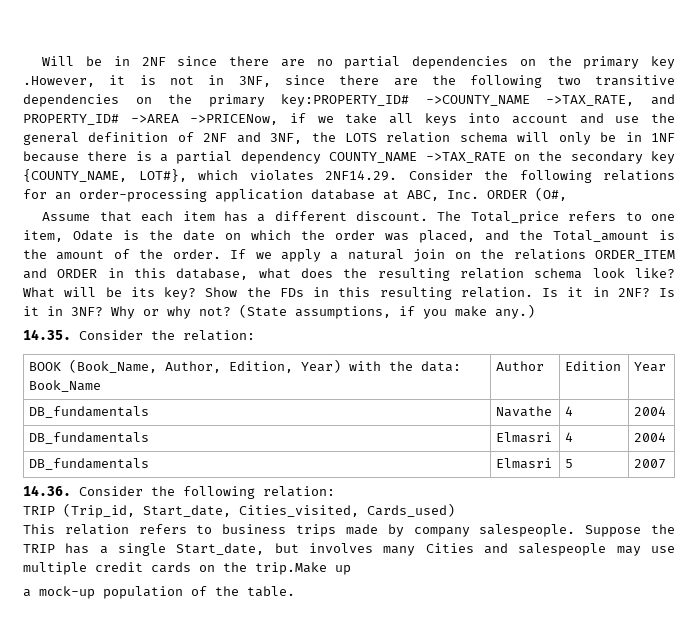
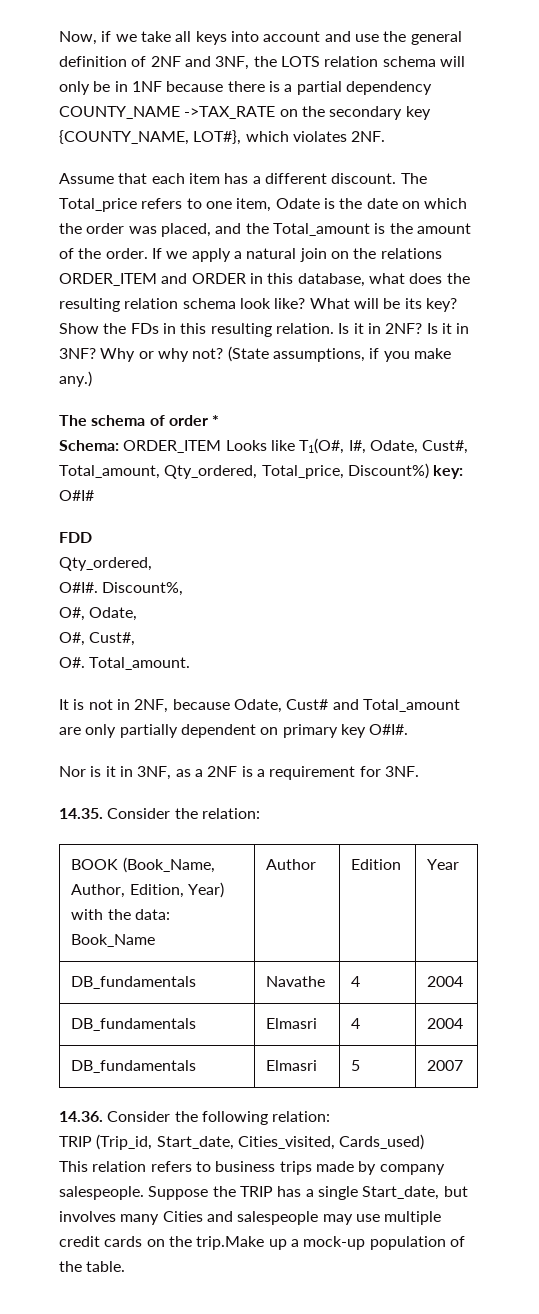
- Will be in 2NF since there are no partial dependencies on the primary key .However, it is not in 3NF, since there are the following two transitive dependencies on the primary key:PROPERTY_ID# ->COUNTY_NAME ->TAX_RATE, and PROPERTY_ID# ->AREA ->PRICENow, if we take all keys into account and use the general definition of 2NF and 3NF, the LOTS relation schema will only be in 1NF because there is a partial dependency COUNTY_NAME ->TAX_RATE on the secondary key {COUNTY_NAME, LOT#}, which violates 2NF14.29. Consider the following relations for an order-processing application database at ABC, Inc. ORDER (O#,
+ Now, if we take all keys into account and use the general definition of 2NF and 3NF, the LOTS relation schema will only be in 1NF because there is a partial dependency COUNTY_NAME ->TAX_RATE on the secondary key {COUNTY_NAME, LOT#}, which violates 2NF.
+ The schema of order *
+ Schema: ORDER_ITEM Looks like T1(O#, I#, Odate, Cust#, Total_amount, Qty_ordered, Total_price, Discount%) key: O#I#
+ FDD
+ Qty_ordered,
+ O#I#. Discount%,
+ O#, Odate,
+ O#, Cust#,
+ O#. Total_amount.
+ It is not in 2NF, because Odate, Cust# and Total_amount are only partially dependent on primary key O#I#.
+ Nor is it in 3NF, as a 2NF is a requirement for 3NF.
- Suppose the TRIP has a single Start_date, but involves many Cities and salespeople may use multiple credit cards on the trip.Make up
- a mock-up population of the table.
+ Suppose the TRIP has a single Start_date, but involves many Cities and salespeople may use multiple credit cards on the trip.Make up a mock-up population of the table.

